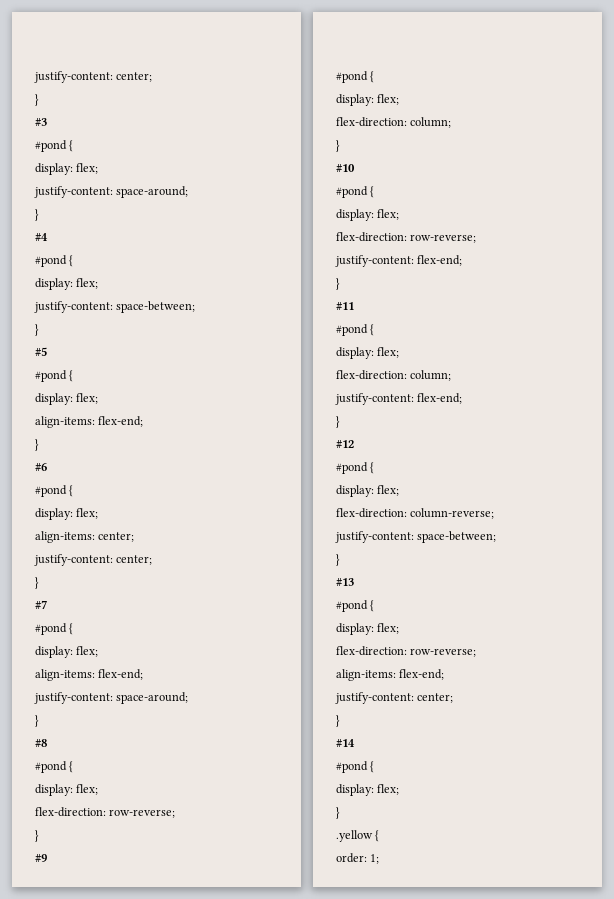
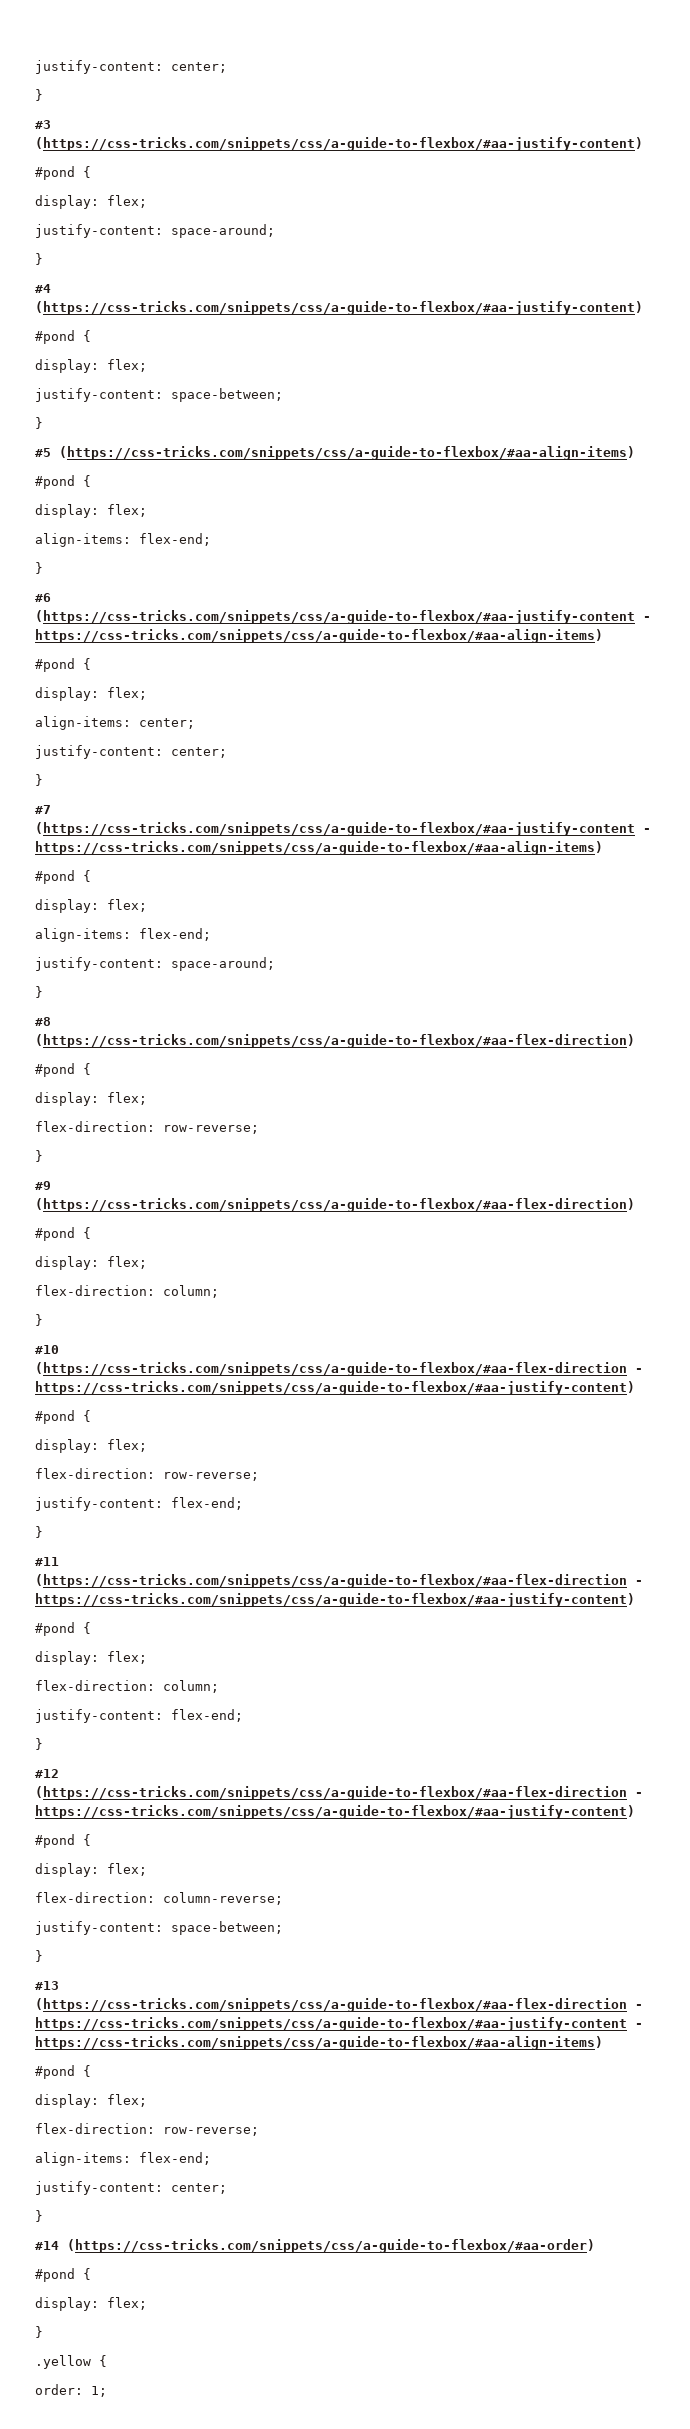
- #3
+ #3 (https://css-tricks.com/snippets/css/a-guide-to-flexbox/#aa-justify-content)
- #4
+ #4 (https://css-tricks.com/snippets/css/a-guide-to-flexbox/#aa-justify-content)
- #5
+ #5 (https://css-tricks.com/snippets/css/a-guide-to-flexbox/#aa-align-items)
- #6
+ #6 (https://css-tricks.com/snippets/css/a-guide-to-flexbox/#aa-justify-content - https://css-tricks.com/snippets/css/a-guide-to-flexbox/#aa-align-items)
- #7
+ #7 (https://css-tricks.com/snippets/css/a-guide-to-flexbox/#aa-justify-content - https://css-tricks.com/snippets/css/a-guide-to-flexbox/#aa-align-items)
- #8
+ #8 (https://css-tricks.com/snippets/css/a-guide-to-flexbox/#aa-flex-direction)
- #9
+ #9 (https://css-tricks.com/snippets/css/a-guide-to-flexbox/#aa-flex-direction)
- #10
+ #10 (https://css-tricks.com/snippets/css/a-guide-to-flexbox/#aa-flex-direction - https://css-tricks.com/snippets/css/a-guide-to-flexbox/#aa-justify-content)
- #11
+ #11 (https://css-tricks.com/snippets/css/a-guide-to-flexbox/#aa-flex-direction - https://css-tricks.com/snippets/css/a-guide-to-flexbox/#aa-justify-content)
- #12
+ #12 (https://css-tricks.com/snippets/css/a-guide-to-flexbox/#aa-flex-direction - https://css-tricks.com/snippets/css/a-guide-to-flexbox/#aa-justify-content)
- #13
+ #13 (https://css-tricks.com/snippets/css/a-guide-to-flexbox/#aa-flex-direction - https://css-tricks.com/snippets/css/a-guide-to-flexbox/#aa-justify-content - https://css-tricks.com/snippets/css/a-guide-to-flexbox/#aa-align-items)
- #14
+ #14 (https://css-tricks.com/snippets/css/a-guide-to-flexbox/#aa-order)

